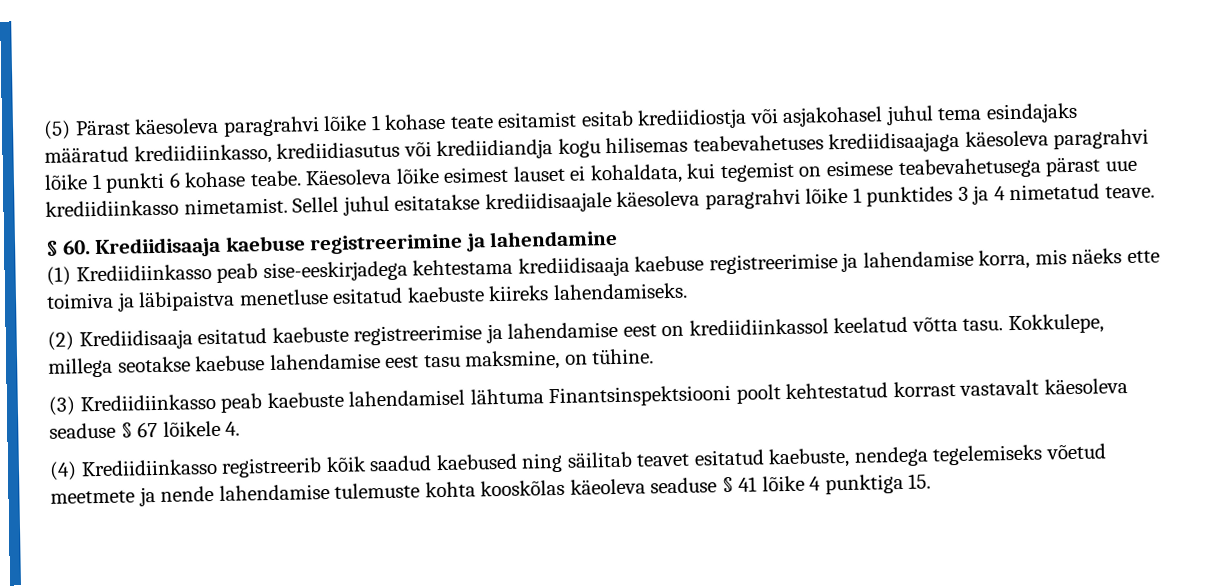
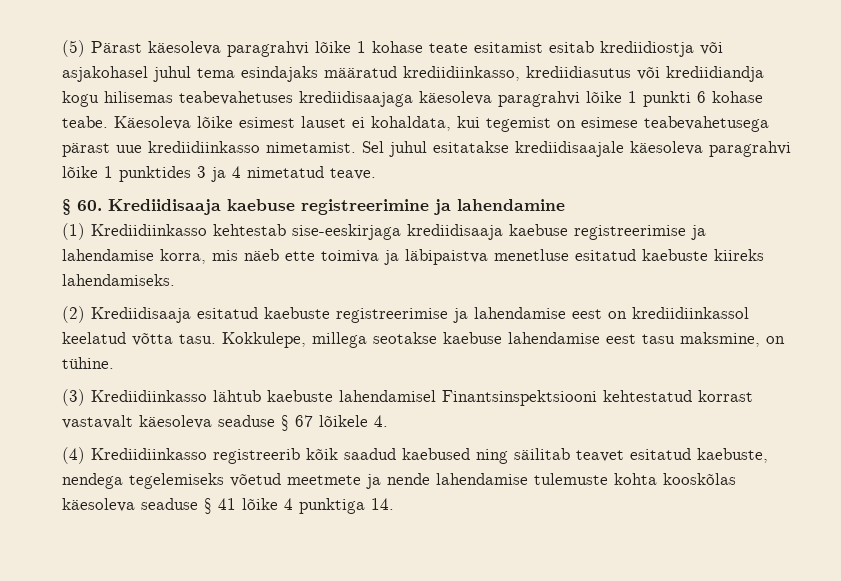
- Sellel juhul esitatakse krediidisaajale käesoleva paragrahvi lõike 1 punktides 3 ja 4 nimetatud teave.
+ Sel juhul esitatakse krediidisaajale käesoleva paragrahvi lõike 1 punktides 3 ja 4 nimetatud teave.
- (1) Krediidiinkasso peab sise-eeskirjadega kehtestama krediidisaaja kaebuse registreerimise ja lahendamise korra, mis näeks ette toimiva ja läbipaistva menetluse esitatud kaebuste kiireks lahendamiseks.
+ (1) Krediidiinkasso kehtestab sise-eeskirjaga krediidisaaja kaebuse registreerimise ja lahendamise korra, mis näeb ette toimiva ja läbipaistva menetluse esitatud kaebuste kiireks lahendamiseks.
- (3) Krediidiinkasso peab kaebuste lahendamisel lähtuma Finantsinspektsiooni poolt kehtestatud korrast vastavalt käesoleva seaduse § 67 lõikele 4.
+ (3) Krediidiinkasso lähtub kaebuste lahendamisel Finantsinspektsiooni kehtestatud korrast vastavalt käesoleva seaduse § 67 lõikele 4.
- (4) Krediidiinkasso registreerib kõik saadud kaebused ning säilitab teavet esitatud kaebuste, nendega tegelemiseks võetud meetmete ja nende lahendamise tulemuste kohta kooskõlas käeoleva seaduse § 41 lõike 4 punktiga 15.
+ (4) Krediidiinkasso registreerib kõik saadud kaebused ning säilitab teavet esitatud kaebuste, nendega tegelemiseks võetud meetmete ja nende lahendamise tulemuste kohta kooskõlas käesoleva seaduse § 41 lõike 4 punktiga 14.

